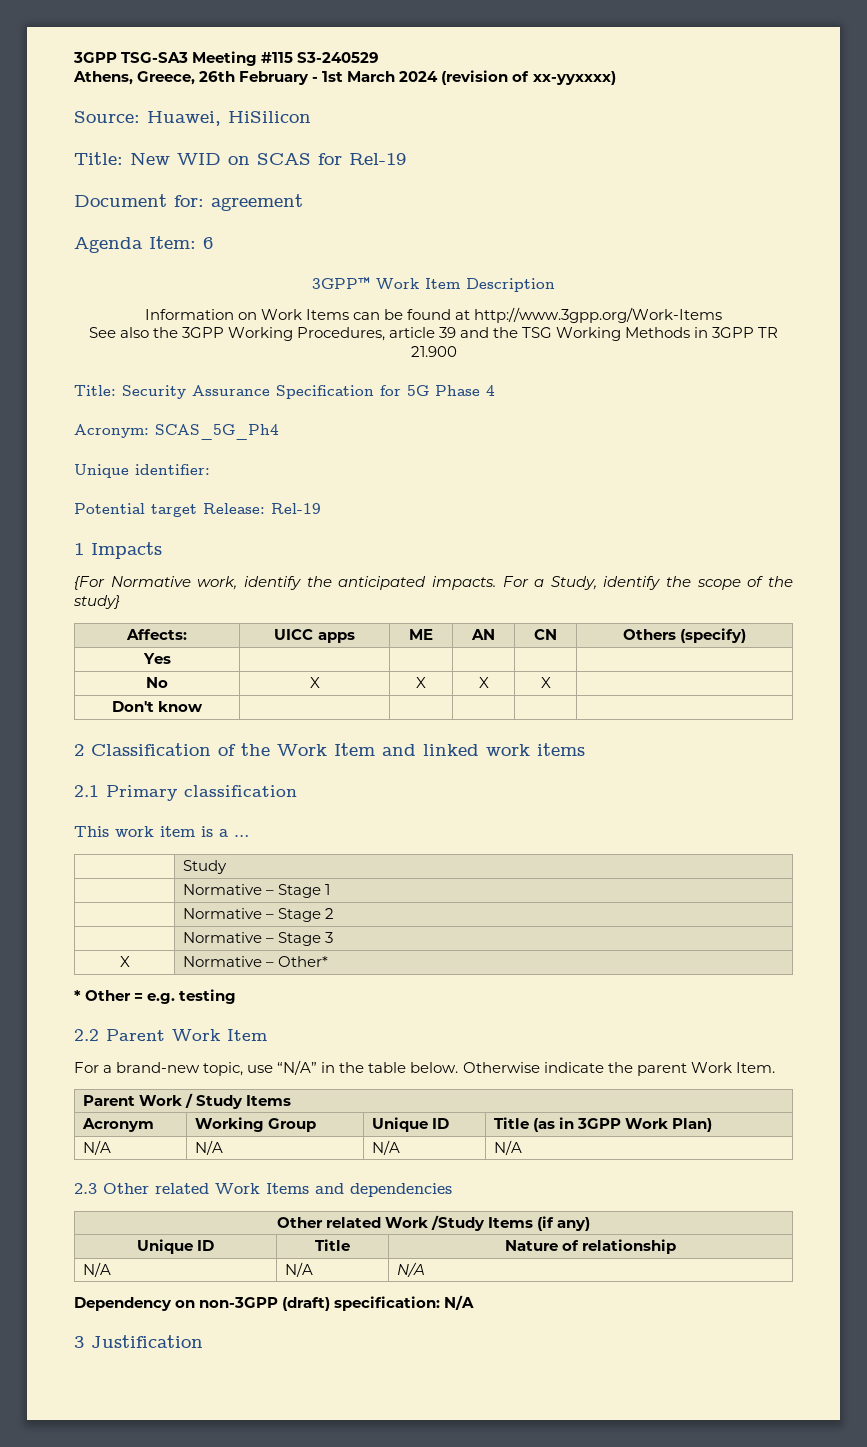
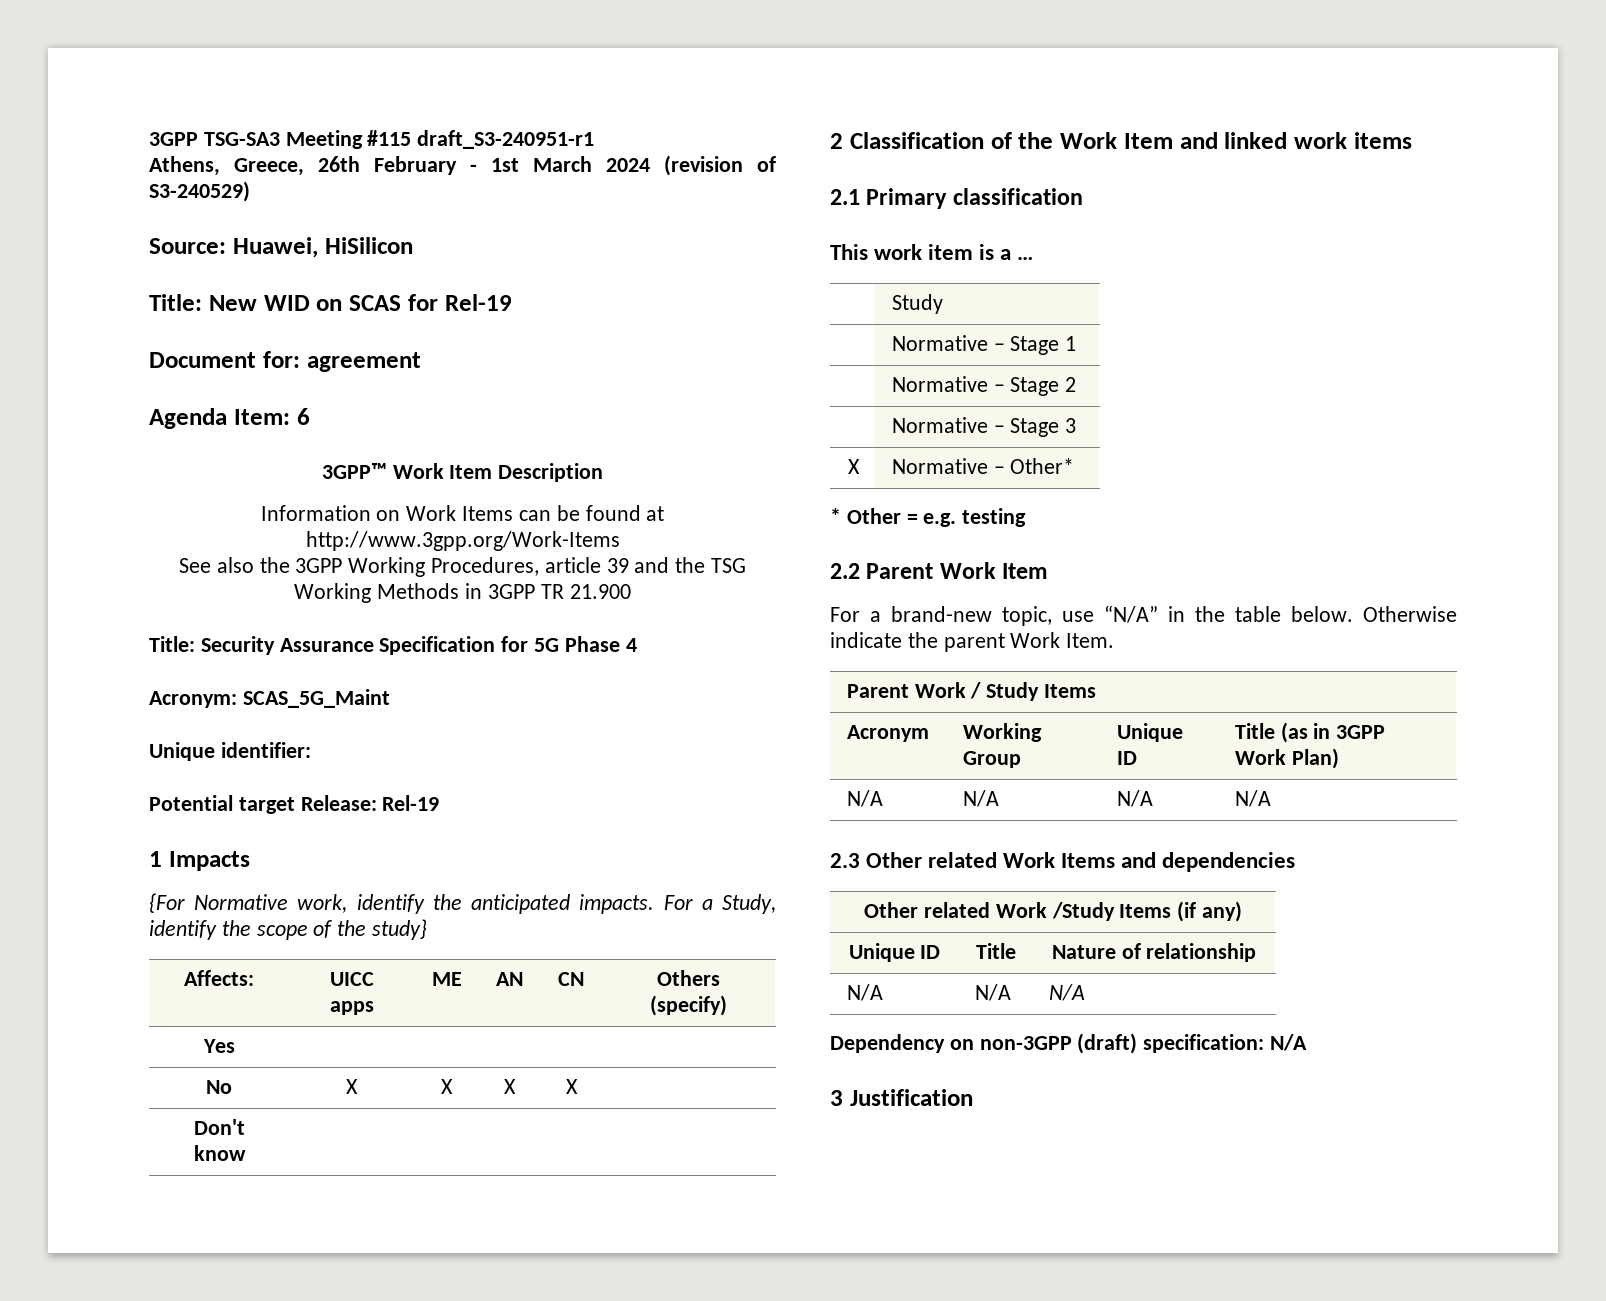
- 3GPP TSG-SA3 Meeting #115 S3-240529
+ 3GPP TSG-SA3 Meeting #115 draft_S3-240951-r1
- Athens, Greece, 26th February - 1st March 2024 (revision of xx-yyxxxx)
+ Athens, Greece, 26th February - 1st March 2024 (revision of S3-240529)
- Acronym: SCAS_5G_Ph4
+ Acronym: SCAS_5G_Maint

